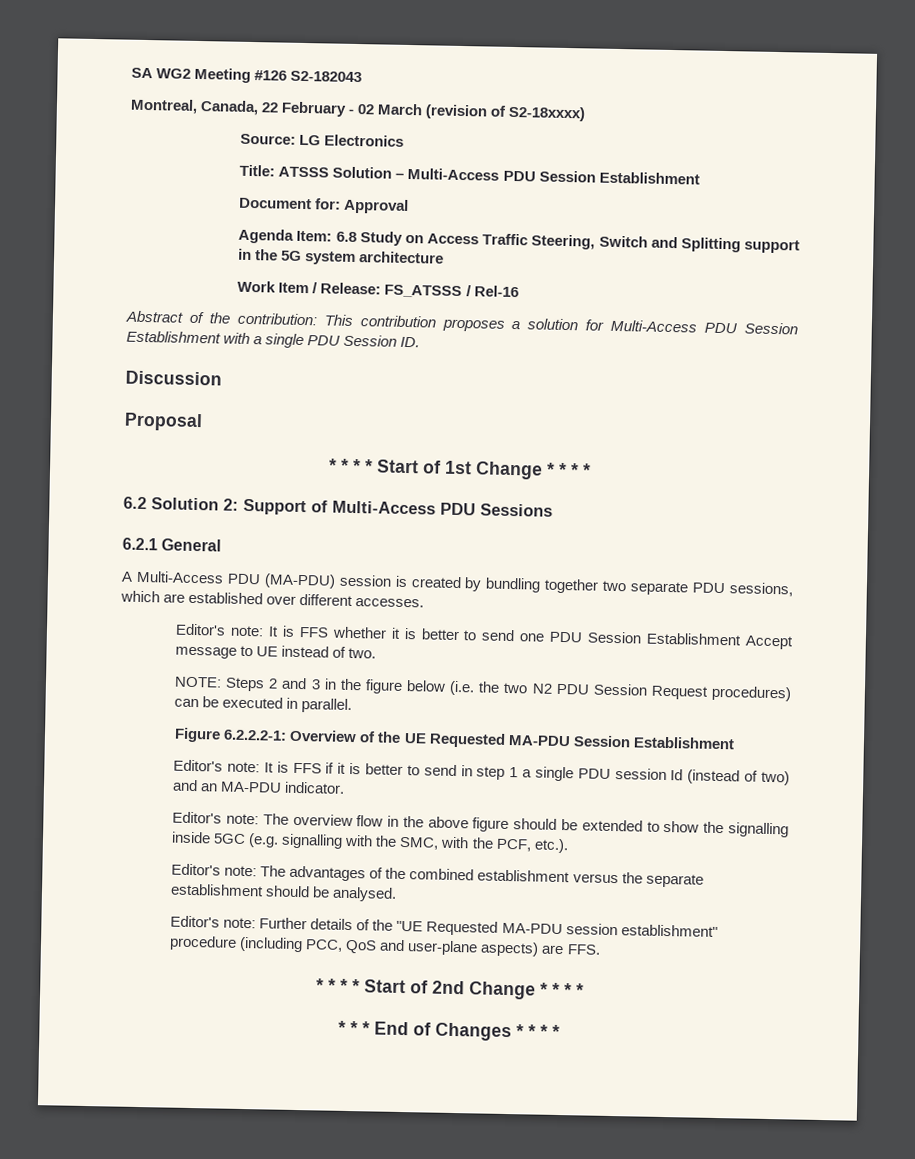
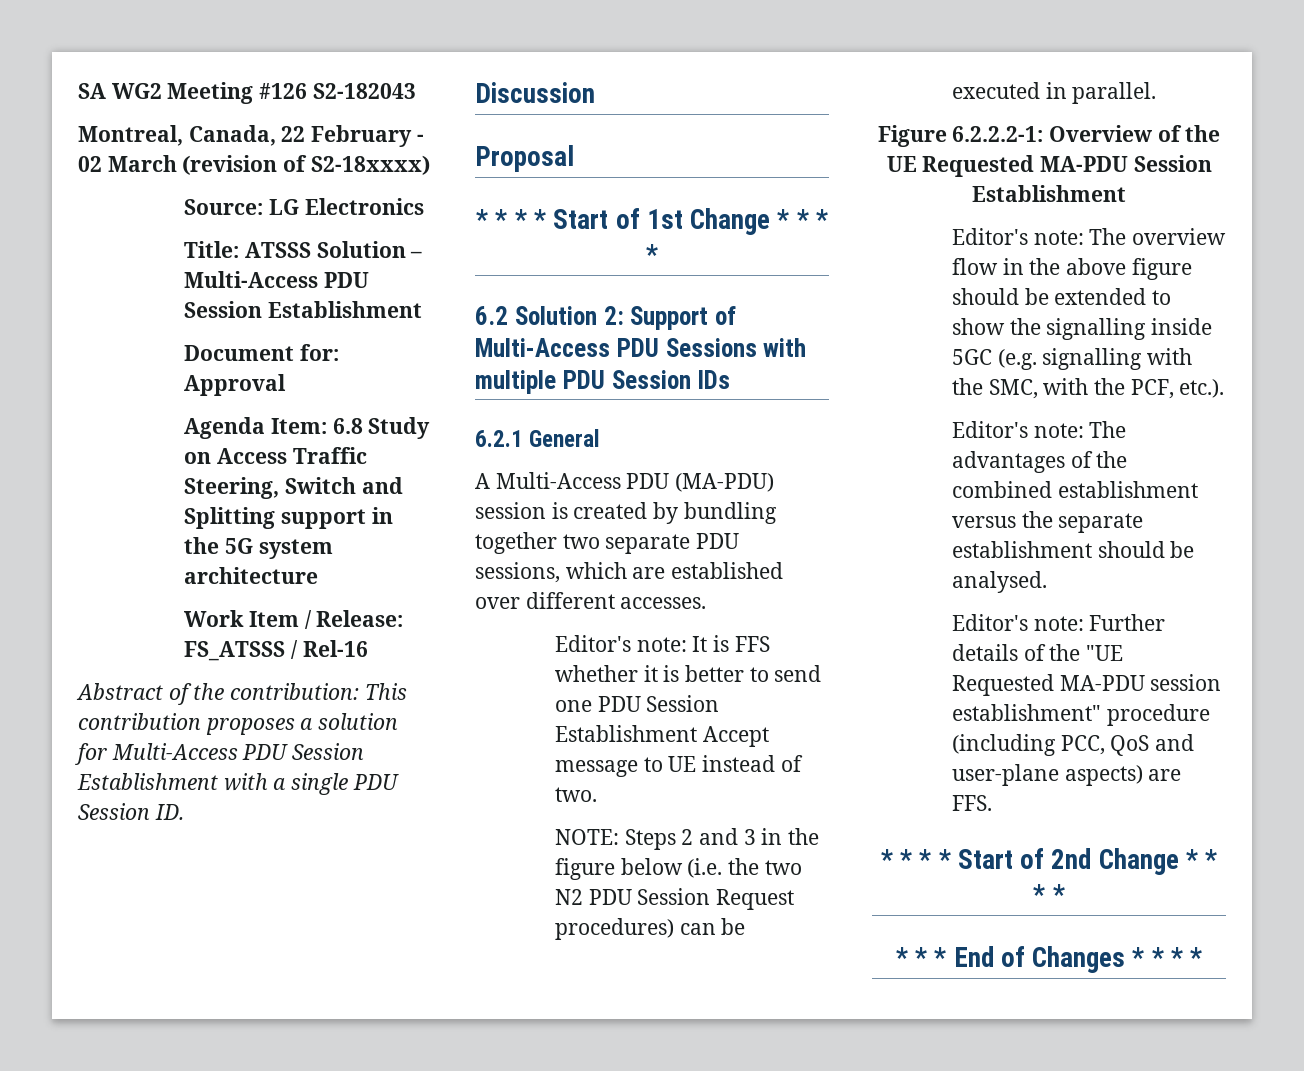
- 6.2 Solution 2: Support of Multi-Access PDU Sessions
+ 6.2 Solution 2: Support of Multi-Access PDU Sessions with multiple PDU Session IDs
- Editor's note: It is FFS if it is better to send in step 1 a single PDU session Id (instead of two) and an MA-PDU indicator.

